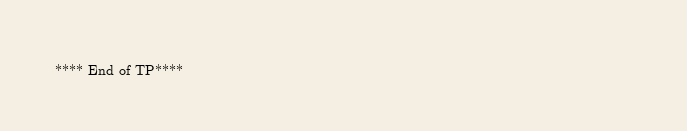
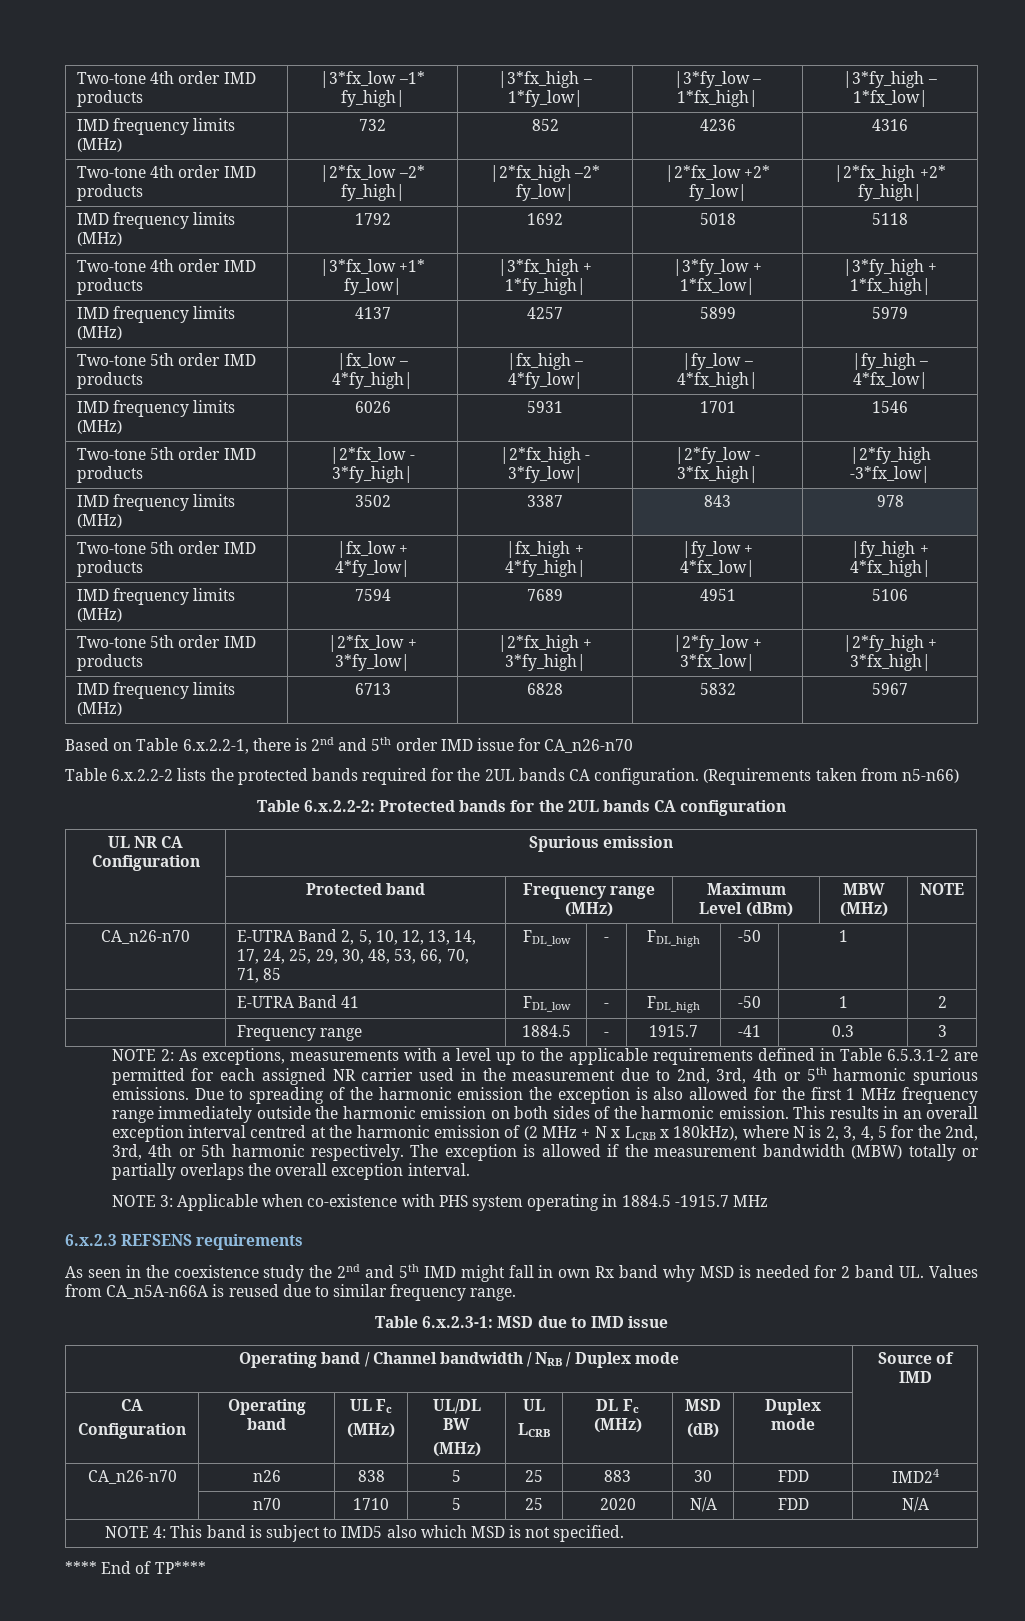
+ Two-tone 4th order IMD products | |3*fx_low –1* fy_high| | |3*fx_high – 1*fy_low| | |3*fy_low – 1*fx_high| | |3*fy_high – 1*fx_low|
+ IMD frequency limits (MHz) | 732 | 852 | 4236 | 4316
+ Two-tone 4th order IMD products | |2*fx_low –2* fy_high| | |2*fx_high –2* fy_low| | |2*fx_low +2* fy_low| | |2*fx_high +2* fy_high|
+ IMD frequency limits (MHz) | 1792 | 1692 | 5018 | 5118
+ Two-tone 4th order IMD products | |3*fx_low +1* fy_low| | |3*fx_high + 1*fy_high| | |3*fy_low + 1*fx_low| | |3*fy_high + 1*fx_high|
+ IMD frequency limits (MHz) | 4137 | 4257 | 5899 | 5979
+ Two-tone 5th order IMD products | |fx_low – 4*fy_high| | |fx_high – 4*fy_low| | |fy_low – 4*fx_high| | |fy_high – 4*fx_low|
+ IMD frequency limits (MHz) | 6026 | 5931 | 1701 | 1546
+ Two-tone 5th order IMD products | |2*fx_low - 3*fy_high| | |2*fx_high - 3*fy_low| | |2*fy_low - 3*fx_high| | |2*fy_high -3*fx_low|
+ IMD frequency limits (MHz) | 3502 | 3387 | 843 | 978
+ Two-tone 5th order IMD products | |fx_low + 4*fy_low| | |fx_high + 4*fy_high| | |fy_low + 4*fx_low| | |fy_high + 4*fx_high|
+ IMD frequency limits (MHz) | 7594 | 7689 | 4951 | 5106
+ Two-tone 5th order IMD products | |2*fx_low + 3*fy_low| | |2*fx_high + 3*fy_high| | |2*fy_low + 3*fx_low| | |2*fy_high + 3*fx_high|
+ IMD frequency limits (MHz) | 6713 | 6828 | 5832 | 5967
+ Based on Table 6.x.2.2-1, there is 2nd and 5th order IMD issue for CA_n26-n70
+ Table 6.x.2.2-2 lists the protected bands required for the 2UL bands CA configuration. (Requirements taken from n5-n66)
+ Table 6.x.2.2-2: Protected bands for the 2UL bands CA configuration
+ UL NR CA Configuration | Spurious emission
+ | Protected band | Frequency range (MHz) | Maximum Level (dBm) | MBW (MHz) | NOTE
+ CA_n26-n70 | E-UTRA Band 2, 5, 10, 12, 13, 14, 17, 24, 25, 29, 30, 48, 53, 66, 70, 71, 85 | FDL_low | - | FDL_high | -50 | 1 |
+ | E-UTRA Band 41 | FDL_low | - | FDL_high | -50 | 1 | 2
+ | Frequency range | 1884.5 | - | 1915.7 | -41 | 0.3 | 3
+ NOTE 2: As exceptions, measurements with a level up to the applicable requirements defined in Table 6.5.3.1-2 are permitted for each assigned NR carrier used in the measurement due to 2nd, 3rd, 4th or 5th harmonic spurious emissions. Due to spreading of the harmonic emission the exception is also allowed for the first 1 MHz frequency range immediately outside the harmonic emission on both sides of the harmonic emission. This results in an overall exception interval centred at the harmonic emission of (2 MHz + N x LCRB x 180kHz), where N is 2, 3, 4, 5 for the 2nd, 3rd, 4th or 5th harmonic respectively. The exception is allowed if the measurement bandwidth (MBW) totally or partially overlaps the overall exception interval.
+ NOTE 3: Applicable when co-existence with PHS system operating in 1884.5 -1915.7 MHz
+ 6.x.2.3 REFSENS requirements
+ As seen in the coexistence study the 2nd and 5th IMD might fall in own Rx band why MSD is needed for 2 band UL. Values from CA_n5A-n66A is reused due to similar frequency range.
+ Table 6.x.2.3-1: MSD due to IMD issue
+ Operating band / Channel bandwidth / NRB / Duplex mode | Source of IMD
+ CA
+ Configuration | Operating band | UL Fc
+ (MHz) | UL/DL BW
+ (MHz) | UL
+ LCRB | DL Fc (MHz) | MSD
+ (dB) | Duplex mode |
+ CA_n26-n70 | n26 | 838 | 5 | 25 | 883 | 30 | FDD | IMD24
+ | n70 | 1710 | 5 | 25 | 2020 | N/A | FDD | N/A
+ NOTE 4: This band is subject to IMD5 also which MSD is not specified.

